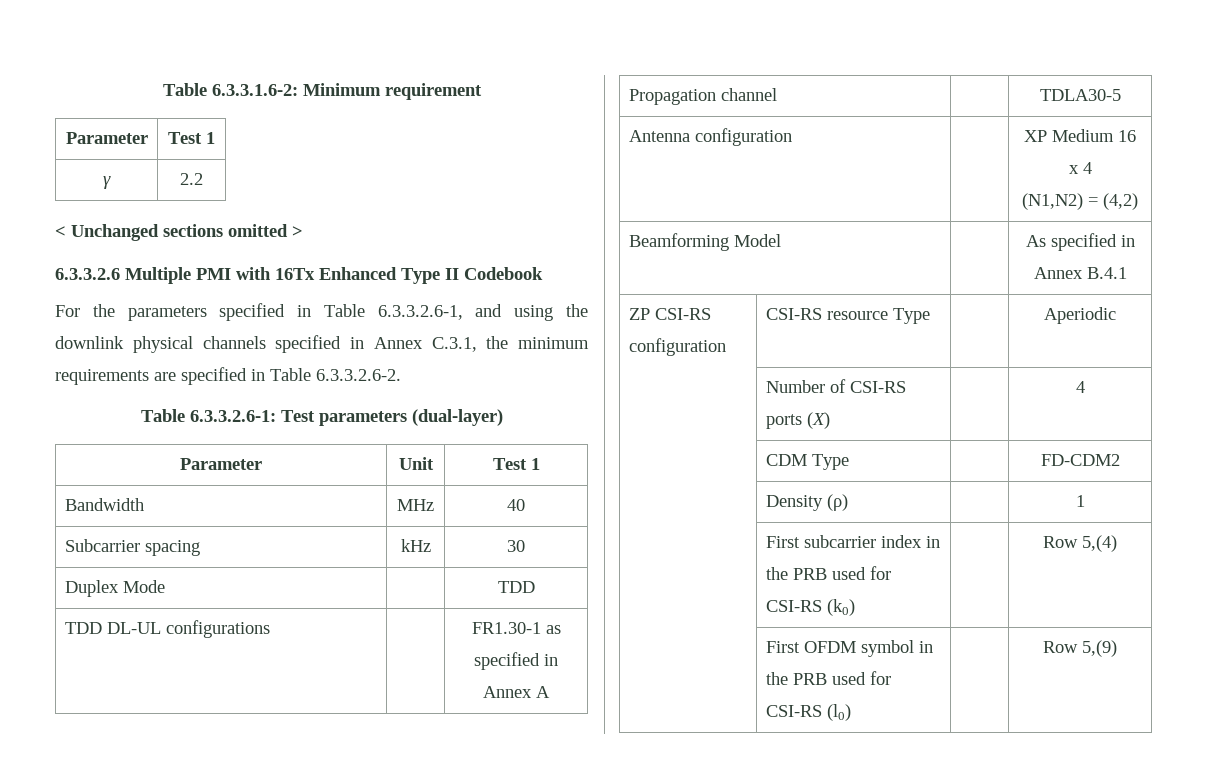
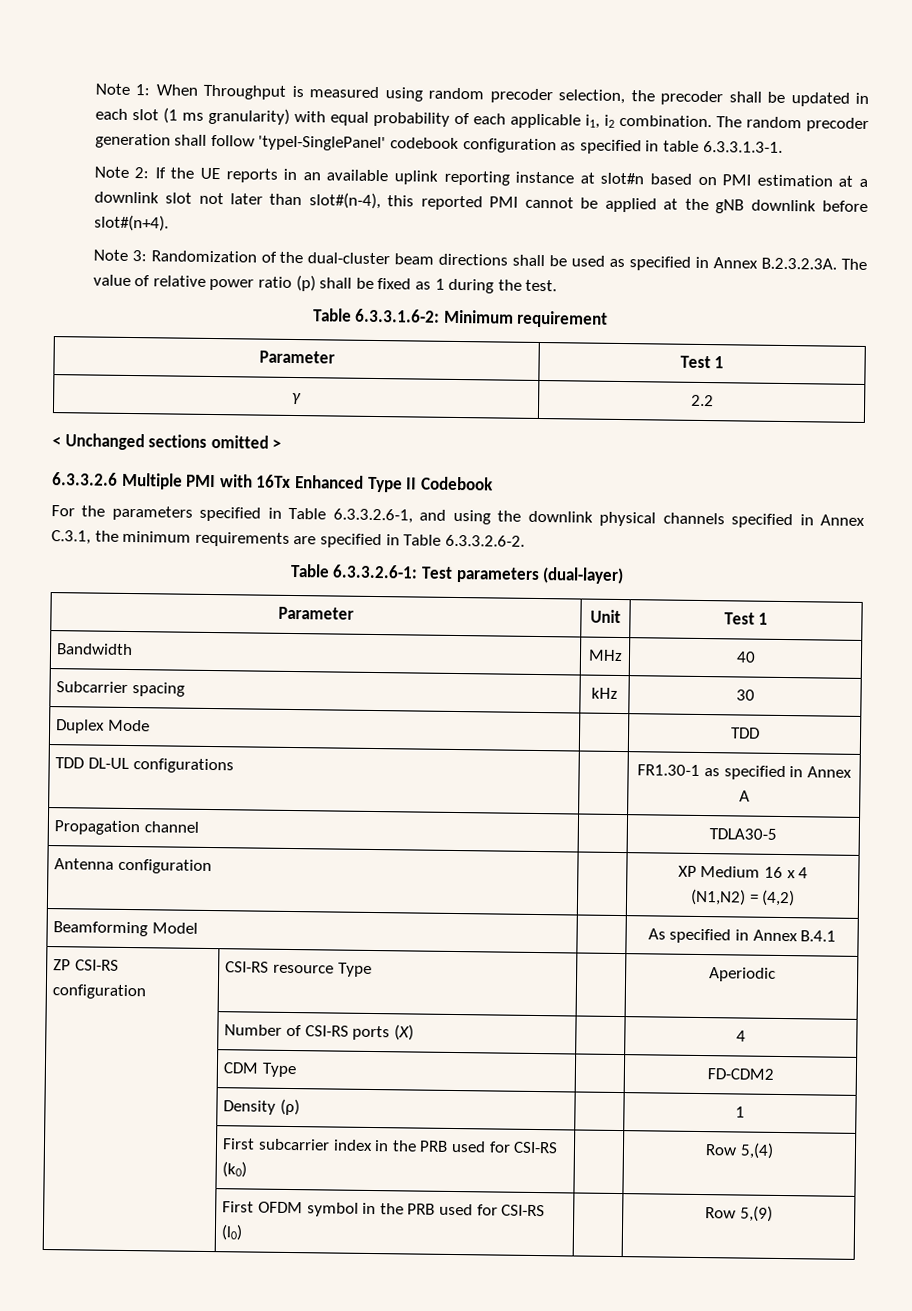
+ Note 1: When Throughput is measured using random precoder selection, the precoder shall be updated in each slot (1 ms granularity) with equal probability of each applicable i1, i2 combination. The random precoder generation shall follow 'typeI-SinglePanel' codebook configuration as specified in table 6.3.3.1.3-1.
+ Note 2: If the UE reports in an available uplink reporting instance at slot#n based on PMI estimation at a downlink slot not later than slot#(n-4), this reported PMI cannot be applied at the gNB downlink before slot#(n+4).
+ Note 3: Randomization of the dual-cluster beam directions shall be used as specified in Annex B.2.3.2.3A. The value of relative power ratio (p) shall be fixed as 1 during the test.

